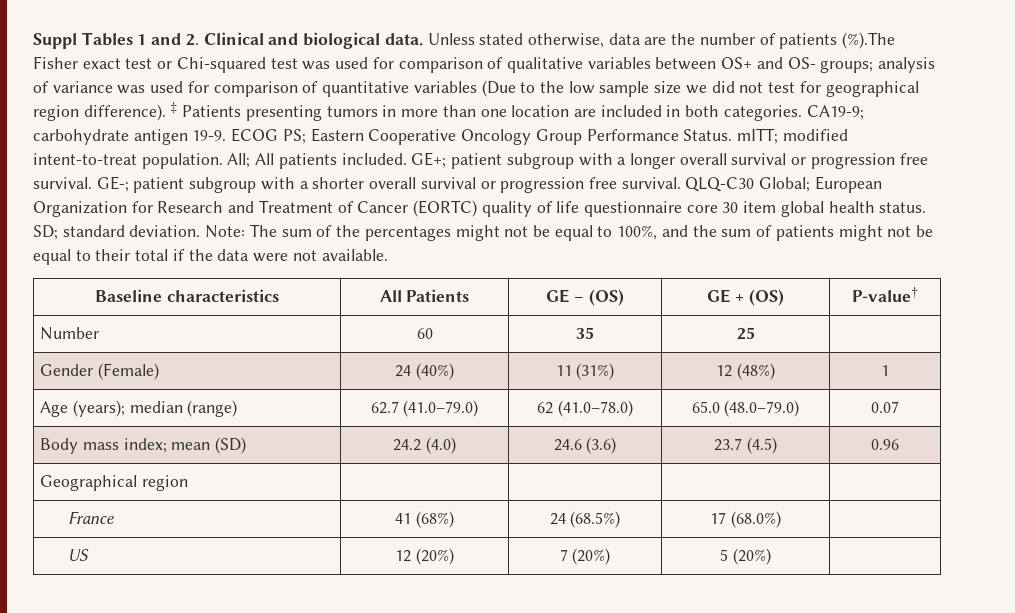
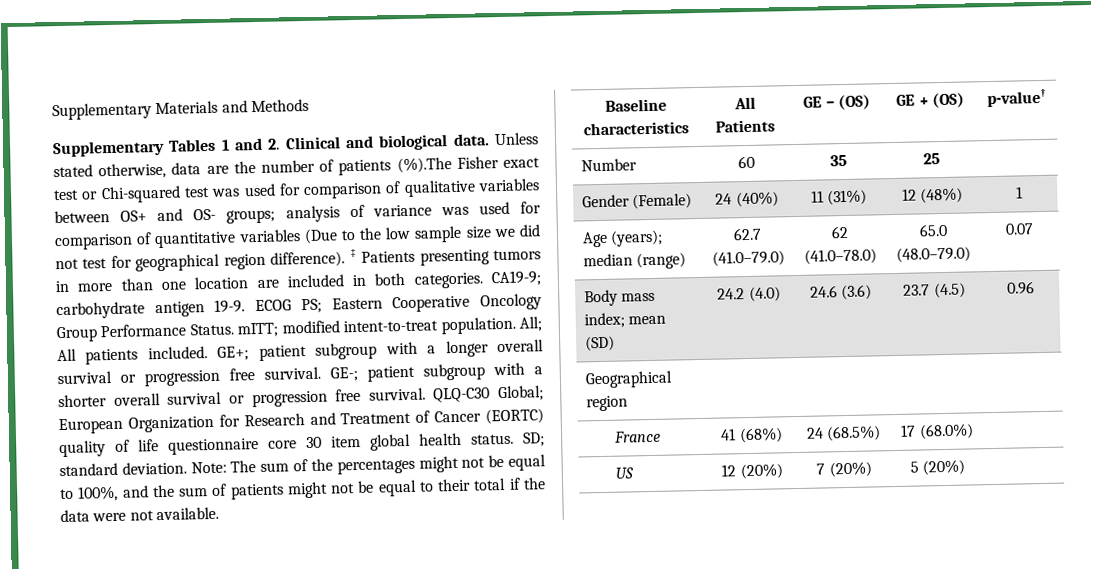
- Suppl Tables 1 and 2. Clinical and biological data.
+ Supplementary Materials and Methods
+ Supplementary Tables 1 and 2. Clinical and biological data.
- Baseline characteristics | All Patients | GE – (OS) | GE + (OS) | P-value†
+ Baseline characteristics | All Patients | GE – (OS) | GE + (OS) | p-value†

